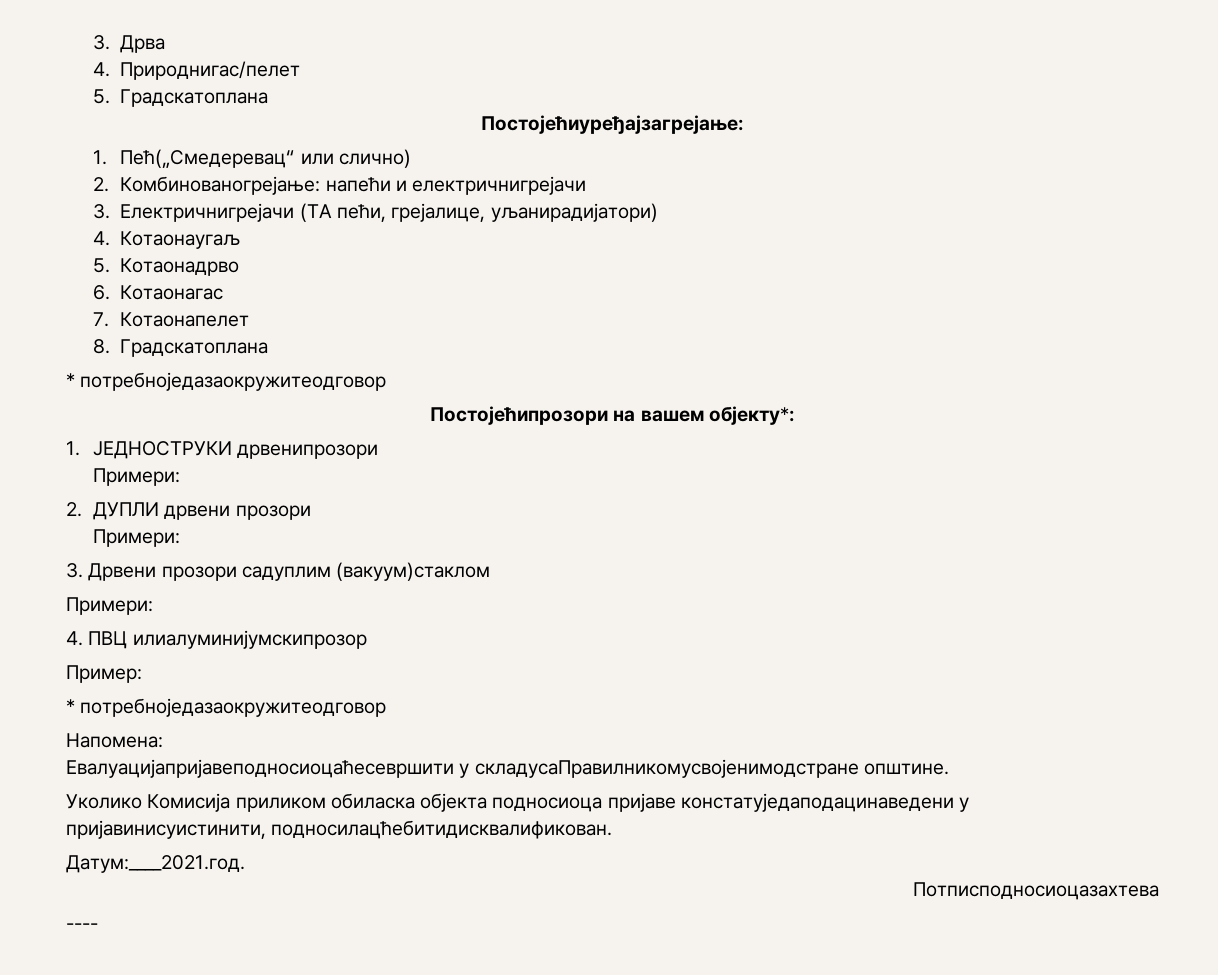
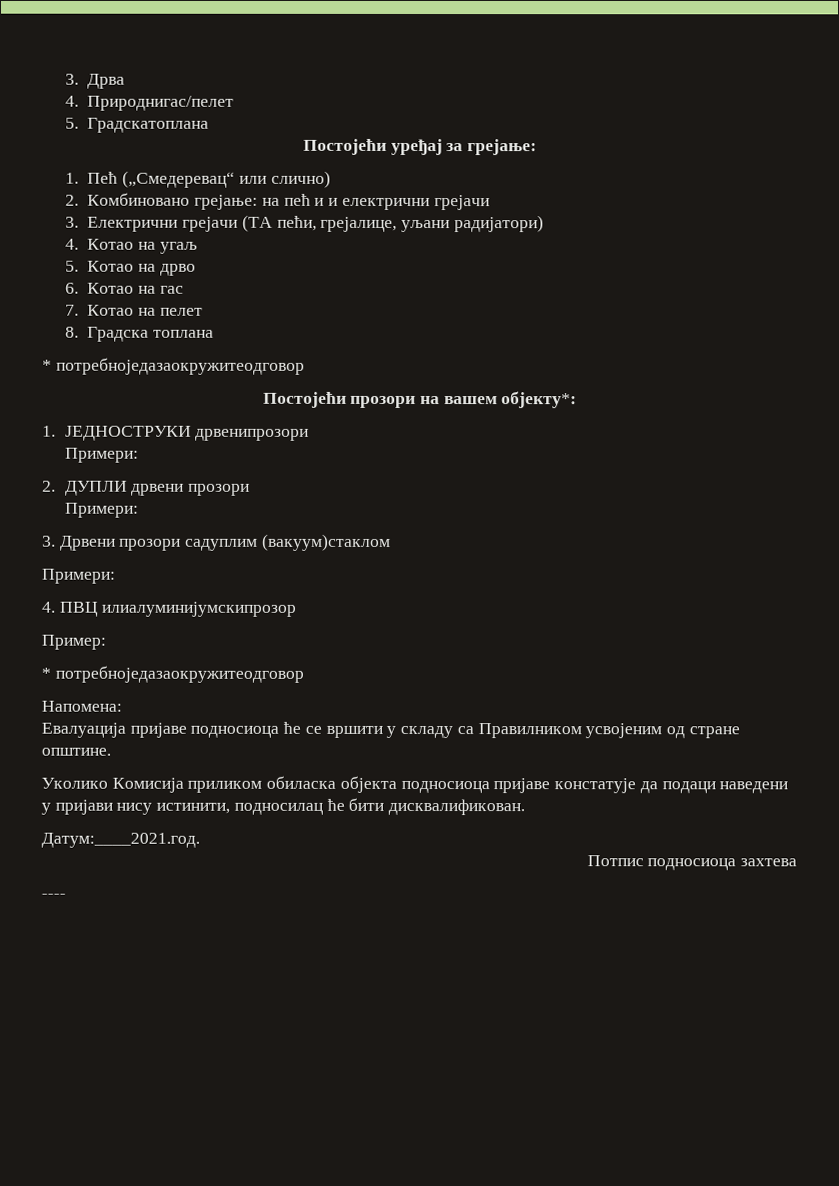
- Постојећиуређајзагрејање:
- 1. Пећ(„Смедеревац“ или слично)
+ Постојећи уређај за грејање:
+ 1. Пећ („Смедеревац“ или слично)
- 2. Комбинованогрејање: напећи и електричнигрејачи
- 3. Електричнигрејачи (ТА пећи, грејалице, уљанирадијатори)
- 4. Котаонаугаљ
- 5. Котаонадрво
- 6. Котаонагас
- 7. Котаонапелет
+ 2. Комбиновано грејање: на пећ и и електрични грејачи
+ 3. Електрични грејачи (ТА пећи, грејалице, уљани радијатори)
+ 4. Котао на угаљ
+ 5. Котао на дрво
+ 6. Котао на гас
+ 7. Котао на пелет
- 8. Градскатоплана
+ 8. Градска топлана
  * потребноједазаокружитеодговор
- Постојећипрозори на вашем објекту*:
+ Постојећи прозори на вашем објекту*:
- Евалуацијапријавеподносиоцаћесевршити у складусаПравилникомусвојенимодстране општине.
+ Евалуација пријаве подносиоца ће се вршити у складу са Правилником усвојеним од стране општине.
- Уколико Комисија приликом обиласка објекта подносиоца пријаве констатуједаподацинаведени у пријавинисуистинити, подносилацћебитидисквалификован.
+ Уколико Комисија приликом обиласка објекта подносиоца пријаве констатује да подаци наведени у пријави нису истинити, подносилац ће бити дисквалификован.
  Датум:____2021.год.
- Потписподносиоцазахтева
+ Потпис подносиоца захтева

